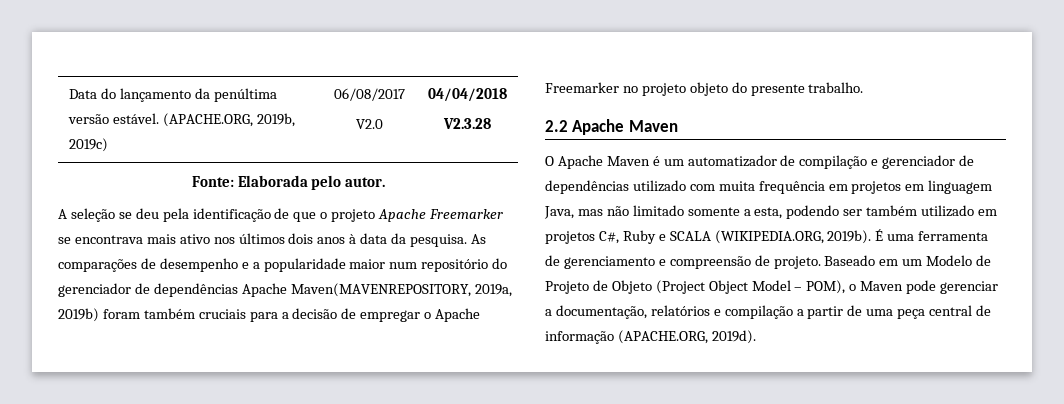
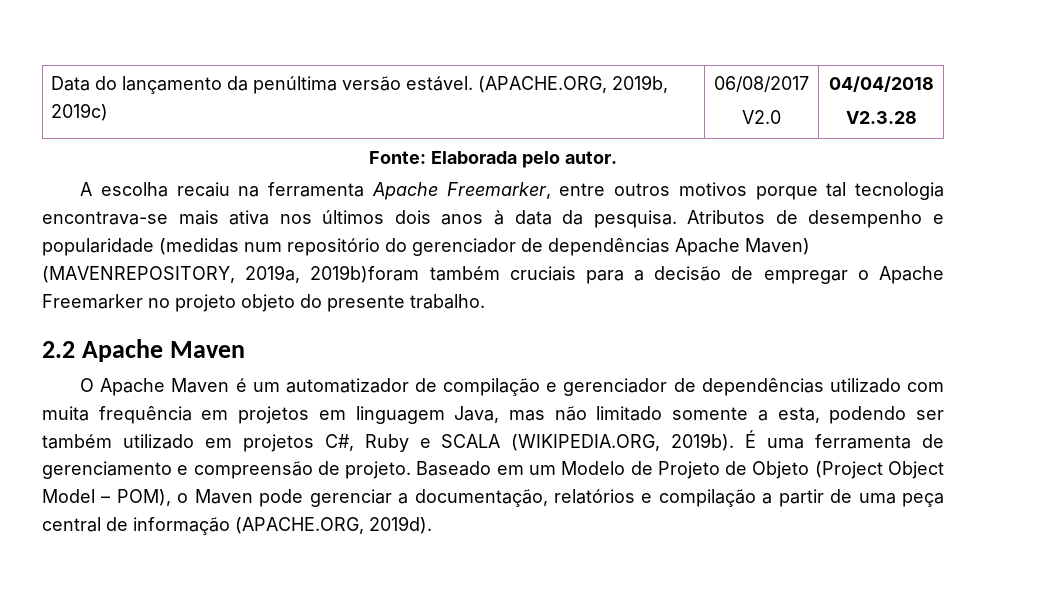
- A seleção se deu pela identificação de que o projeto Apache Freemarker se encontrava mais ativo nos últimos dois anos à data da pesquisa.
+ A escolha recaiu na ferramenta Apache Freemarker, entre outros motivos porque tal tecnologia encontrava-se mais ativa nos últimos dois anos à data da pesquisa.
- As comparações de desempenho e a popularidade maior num repositório do gerenciador de dependências Apache Maven(MAVENREPOSITORY, 2019a, 2019b) foram também cruciais para a decisão de empregar o Apache Freemarker no projeto objeto do presente trabalho.
+ Atributos de desempenho e popularidade (medidas num repositório do gerenciador de dependências Apache Maven) (MAVENREPOSITORY, 2019a, 2019b)foram também cruciais para a decisão de empregar o Apache Freemarker no projeto objeto do presente trabalho.

